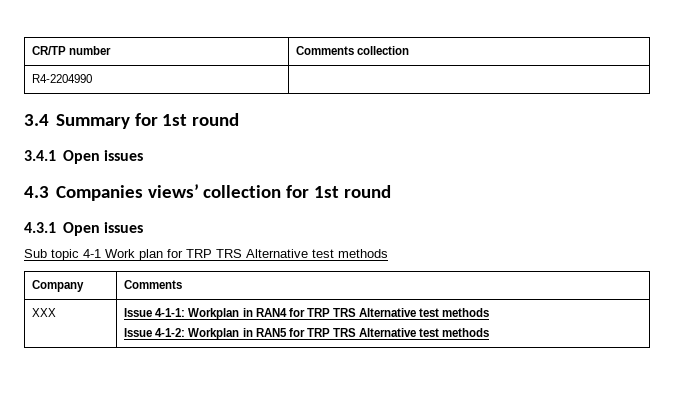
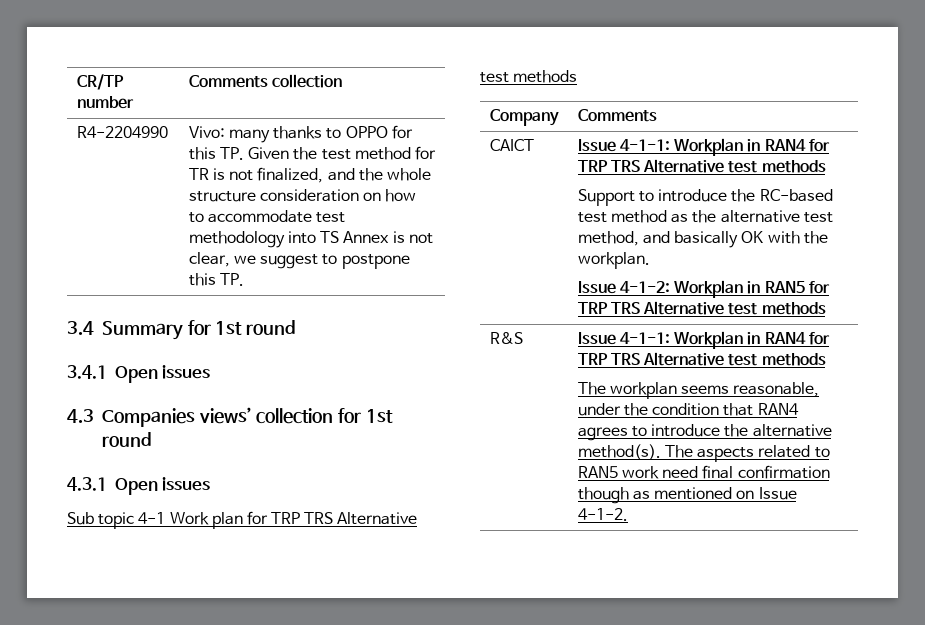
+ Vivo: many thanks to OPPO for this TP. Given the test method for TR is not finalized, and the whole structure consideration on how to accommodate test methodology into TS Annex is not clear, we suggest to postpone this TP.
- XXX
+ CAICT
+ Support to introduce the RC-based test method as the alternative test method, and basically OK with the workplan.
+ R&S | Issue 4-1-1: Workplan in RAN4 for TRP TRS Alternative test methods
+ The workplan seems reasonable, under the condition that RAN4 agrees to introduce the alternative method(s). The aspects related to RAN5 work need final confirmation though as mentioned on Issue 4-1-2.

